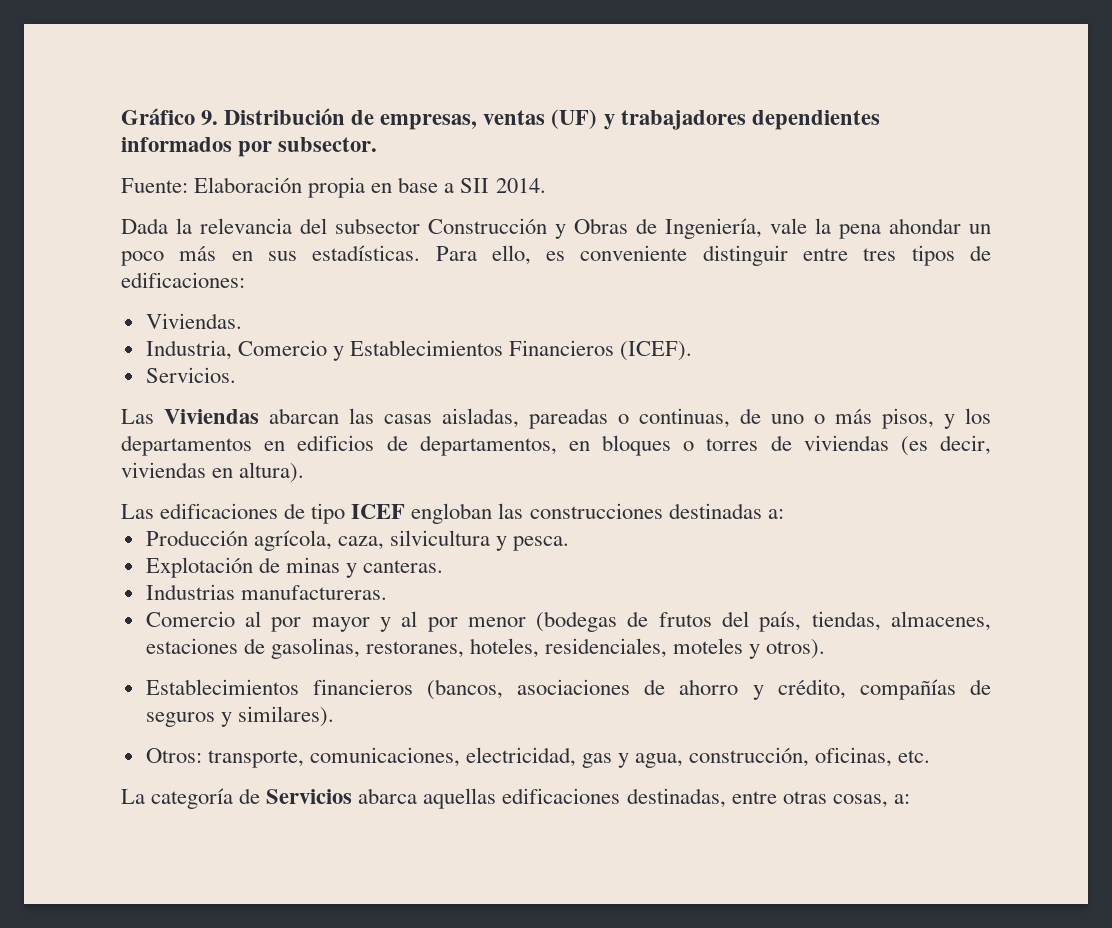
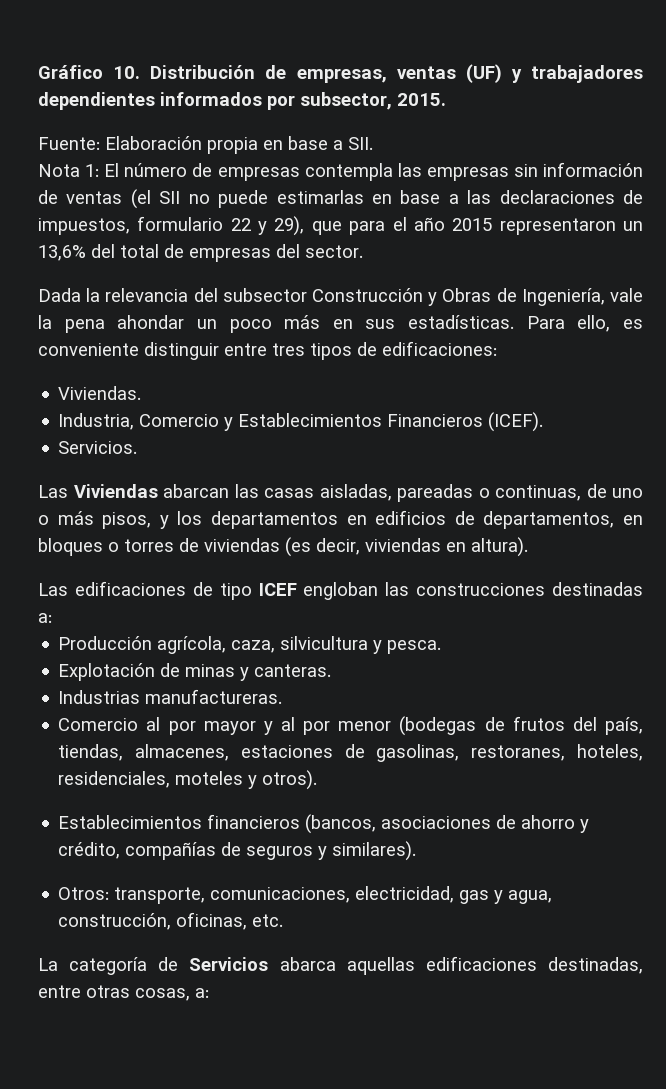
- Gráfico 9. Distribución de empresas, ventas (UF) y trabajadores dependientes informados por subsector.
+ Gráfico 10. Distribución de empresas, ventas (UF) y trabajadores dependientes informados por subsector, 2015.
- Fuente: Elaboración propia en base a SII 2014.
+ Fuente: Elaboración propia en base a SII.
+ Nota 1: El número de empresas contempla las empresas sin información de ventas (el SII no puede estimarlas en base a las declaraciones de impuestos, formulario 22 y 29), que para el año 2015 representaron un 13,6% del total de empresas del sector.

